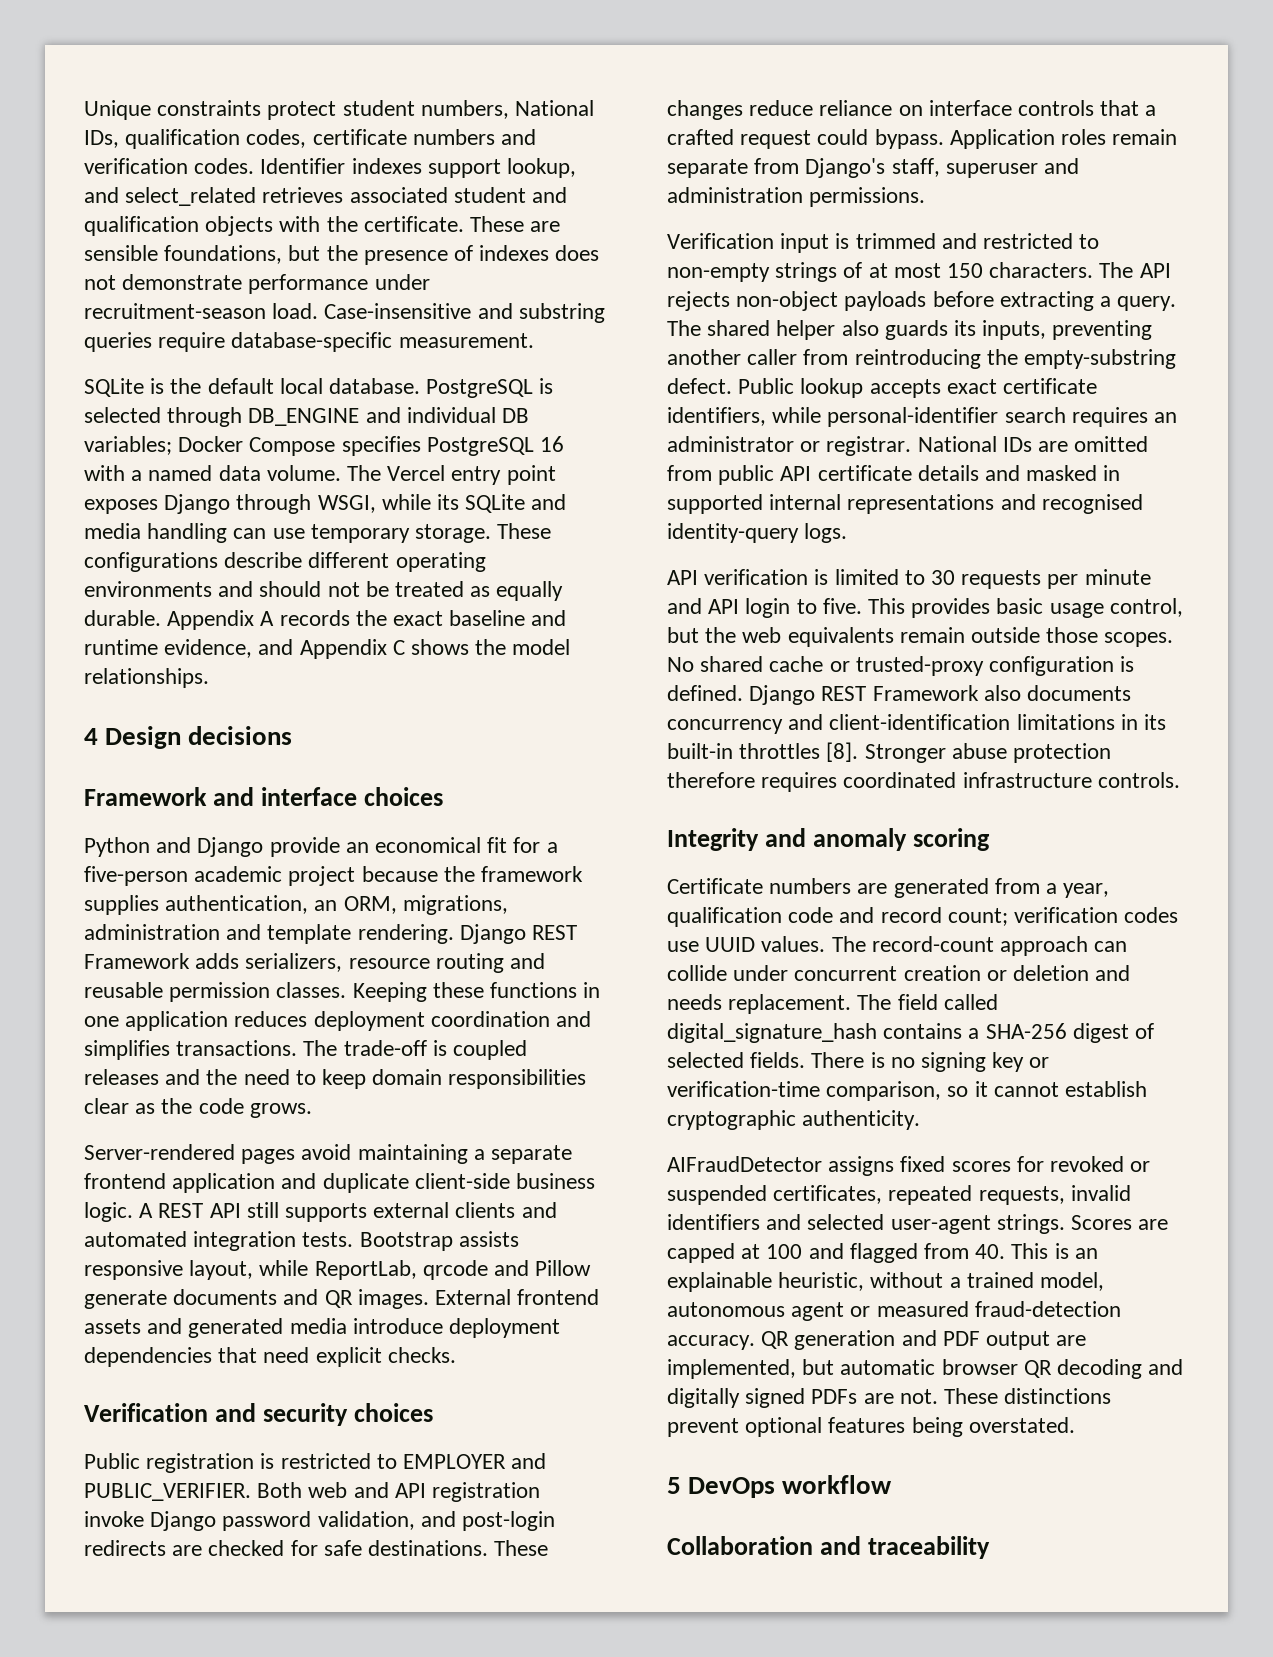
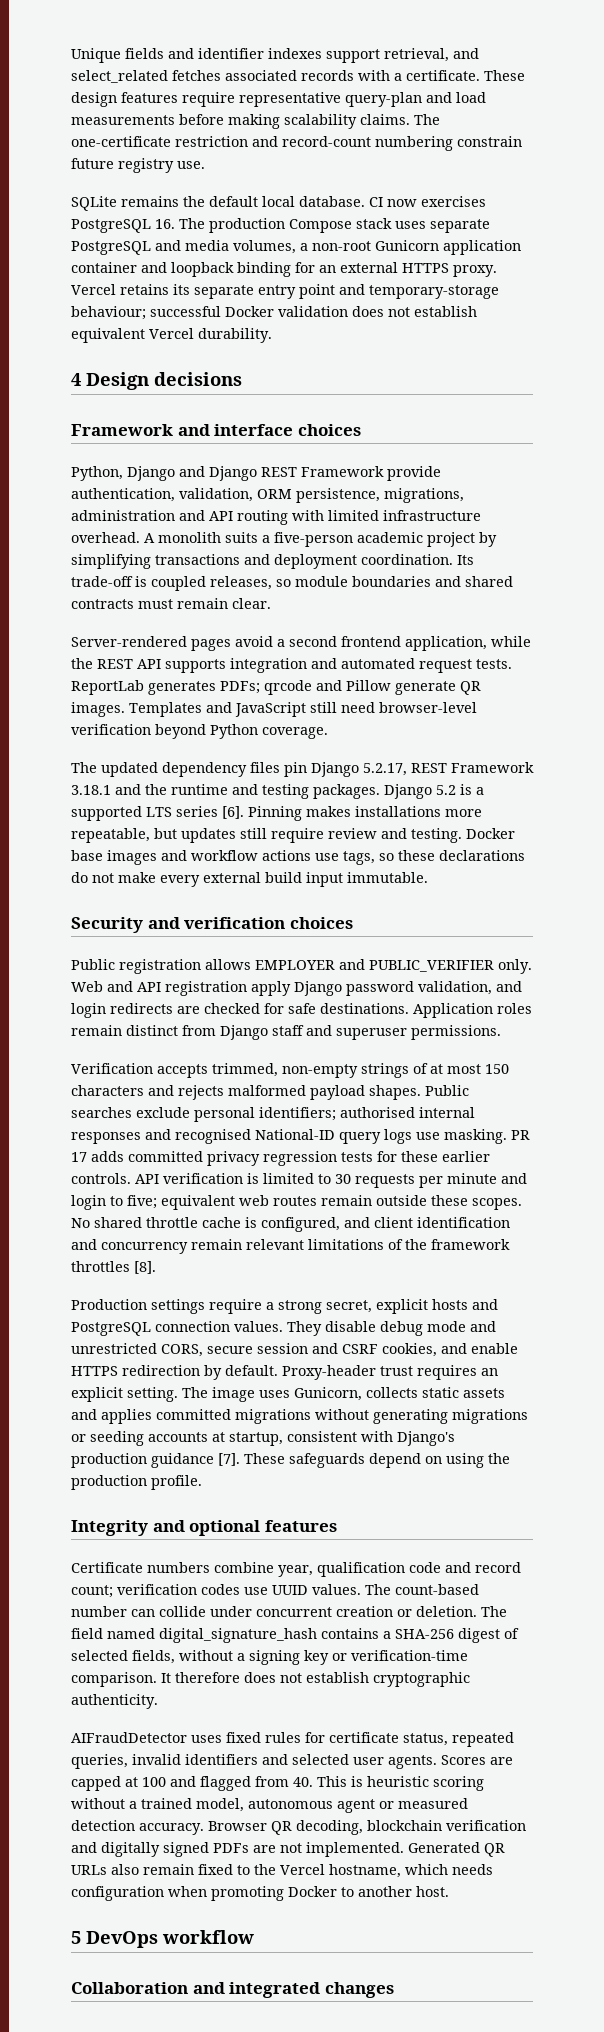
- Unique constraints protect student numbers, National IDs, qualification codes, certificate numbers and verification codes. Identifier indexes support lookup, and select_related retrieves associated student and qualification objects with the certificate. These are sensible foundations, but the presence of indexes does not demonstrate performance under recruitment-season load. Case-insensitive and substring queries require database-specific measurement.
- SQLite is the default local database.
+ Unique fields and identifier indexes support retrieval, and select_related fetches associated records with a certificate. These design features require representative query-plan and load measurements before making scalability claims. The one-certificate restriction and record-count numbering constrain future registry use.
+ SQLite remains the default local database.
- PostgreSQL is selected through DB_ENGINE and individual DB variables; Docker Compose specifies PostgreSQL 16 with a named data volume. The Vercel entry point exposes Django through WSGI, while its SQLite and media handling can use temporary storage. These configurations describe different operating environments and should not be treated as equally durable. Appendix A records the exact baseline and runtime evidence, and Appendix C shows the model relationships.
+ CI now exercises PostgreSQL 16. The production Compose stack uses separate PostgreSQL and media volumes, a non-root Gunicorn application container and loopback binding for an external HTTPS proxy. Vercel retains its separate entry point and temporary-storage behaviour; successful Docker validation does not establish equivalent Vercel durability.
- Python and Django provide an economical fit for a five-person academic project because the framework supplies authentication, an ORM, migrations, administration and template rendering. Django REST Framework adds serializers, resource routing and reusable permission classes. Keeping these functions in one application reduces deployment coordination and simplifies transactions. The trade-off is coupled releases and the need to keep domain responsibilities clear as the code grows.
- Server-rendered pages avoid maintaining a separate frontend application and duplicate client-side business logic. A REST API still supports external clients and automated integration tests. Bootstrap assists responsive layout, while ReportLab, qrcode and Pillow generate documents and QR images. External frontend assets and generated media introduce deployment dependencies that need explicit checks.
- Verification and security choices
- Public registration is restricted to EMPLOYER and PUBLIC_VERIFIER. Both web and API registration invoke Django password validation, and post-login redirects are checked for safe destinations.
+ Python, Django and Django REST Framework provide authentication, validation, ORM persistence, migrations, administration and API routing with limited infrastructure overhead. A monolith suits a five-person academic project by simplifying transactions and deployment coordination. Its trade-off is coupled releases, so module boundaries and shared contracts must remain clear.
+ Server-rendered pages avoid a second frontend application, while the REST API supports integration and automated request tests. ReportLab generates PDFs; qrcode and Pillow generate QR images. Templates and JavaScript still need browser-level verification beyond Python coverage.
+ The updated dependency files pin Django 5.2.17, REST Framework 3.18.1 and the runtime and testing packages. Django 5.2 is a supported LTS series [6]. Pinning makes installations more repeatable, but updates still require review and testing. Docker base images and workflow actions use tags, so these declarations do not make every external build input immutable.
+ Security and verification choices
+ Public registration allows EMPLOYER and PUBLIC_VERIFIER only. Web and API registration apply Django password validation, and login redirects are checked for safe destinations.
- These changes reduce reliance on interface controls that a crafted request could bypass. Application roles remain separate from Django's staff, superuser and administration permissions.
- Verification input is trimmed and restricted to non-empty strings of at most 150 characters. The API rejects non-object payloads before extracting a query. The shared helper also guards its inputs, preventing another caller from reintroducing the empty-substring defect. Public lookup accepts exact certificate identifiers, while personal-identifier search requires an administrator or registrar. National IDs are omitted from public API certificate details and masked in supported internal representations and recognised identity-query logs.
- API verification is limited to 30 requests per minute and API login to five. This provides basic usage control, but the web equivalents remain outside those scopes.
+ Application roles remain distinct from Django staff and superuser permissions.
+ Verification accepts trimmed, non-empty strings of at most 150 characters and rejects malformed payload shapes. Public searches exclude personal identifiers; authorised internal responses and recognised National-ID query logs use masking. PR 17 adds committed privacy regression tests for these earlier controls. API verification is limited to 30 requests per minute and login to five; equivalent web routes remain outside these scopes.
- No shared cache or trusted-proxy configuration is defined. Django REST Framework also documents concurrency and client-identification limitations in its built-in throttles [8]. Stronger abuse protection therefore requires coordinated infrastructure controls.
+ No shared throttle cache is configured, and client identification and concurrency remain relevant limitations of the framework throttles [8].
+ Production settings require a strong secret, explicit hosts and PostgreSQL connection values. They disable debug mode and unrestricted CORS, secure session and CSRF cookies, and enable HTTPS redirection by default. Proxy-header trust requires an explicit setting. The image uses Gunicorn, collects static assets and applies committed migrations without generating migrations or seeding accounts at startup, consistent with Django's production guidance [7]. These safeguards depend on using the production profile.
- Integrity and anomaly scoring
+ Integrity and optional features
- Certificate numbers are generated from a year, qualification code and record count; verification codes use UUID values.
+ Certificate numbers combine year, qualification code and record count; verification codes use UUID values.
- The record-count approach can collide under concurrent creation or deletion and needs replacement.
+ The count-based number can collide under concurrent creation or deletion.
- The field called digital_signature_hash contains a SHA-256 digest of selected fields. There is no signing key or verification-time comparison, so it cannot establish cryptographic authenticity.
- AIFraudDetector assigns fixed scores for revoked or suspended certificates, repeated requests, invalid identifiers and selected user-agent strings.
+ The field named digital_signature_hash contains a SHA-256 digest of selected fields, without a signing key or verification-time comparison. It therefore does not establish cryptographic authenticity.
+ AIFraudDetector uses fixed rules for certificate status, repeated queries, invalid identifiers and selected user agents.
- Scores are capped at 100 and flagged from 40. This is an explainable heuristic, without a trained model, autonomous agent or measured fraud-detection accuracy. QR generation and PDF output are implemented, but automatic browser QR decoding and digitally signed PDFs are not. These distinctions prevent optional features being overstated.
+ Scores are capped at 100 and flagged from 40. This is heuristic scoring without a trained model, autonomous agent or measured detection accuracy. Browser QR decoding, blockchain verification and digitally signed PDFs are not implemented. Generated QR URLs also remain fixed to the Vercel hostname, which needs configuration when promoting Docker to another host.
- Collaboration and traceability
+ Collaboration and integrated changes

